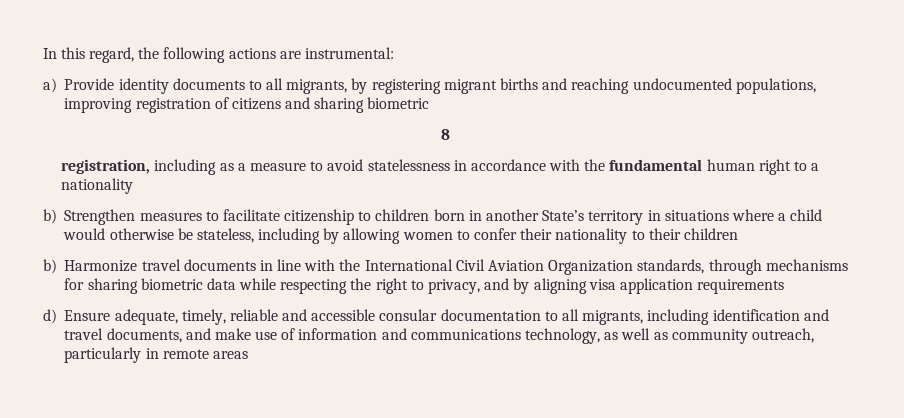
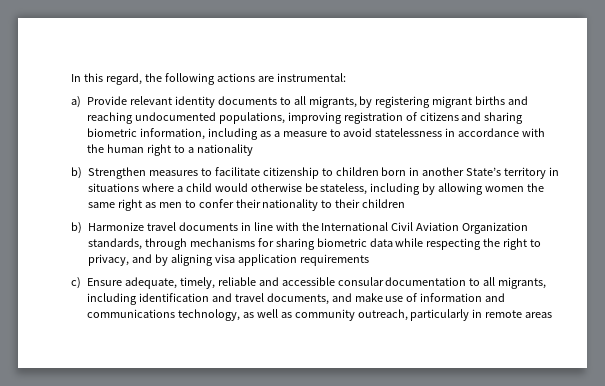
- a) Provide identity documents to all migrants, by registering migrant births and reaching undocumented populations, improving registration of citizens and sharing biometric
- 8
- registration, including as a measure to avoid statelessness in accordance with the fundamental human right to a nationality
+ a) Provide relevant identity documents to all migrants, by registering migrant births and reaching undocumented populations, improving registration of citizens and sharing biometric information, including as a measure to avoid statelessness in accordance with the human right to a nationality
- b) Strengthen measures to facilitate citizenship to children born in another State’s territory in situations where a child would otherwise be stateless, including by allowing women to confer their nationality to their children
+ b) Strengthen measures to facilitate citizenship to children born in another State’s territory in situations where a child would otherwise be stateless, including by allowing women the same right as men to confer their nationality to their children
- d) Ensure adequate, timely, reliable and accessible consular documentation to all migrants, including identification and travel documents, and make use of information and communications technology, as well as community outreach, particularly in remote areas
+ c) Ensure adequate, timely, reliable and accessible consular documentation to all migrants, including identification and travel documents, and make use of information and communications technology, as well as community outreach, particularly in remote areas

